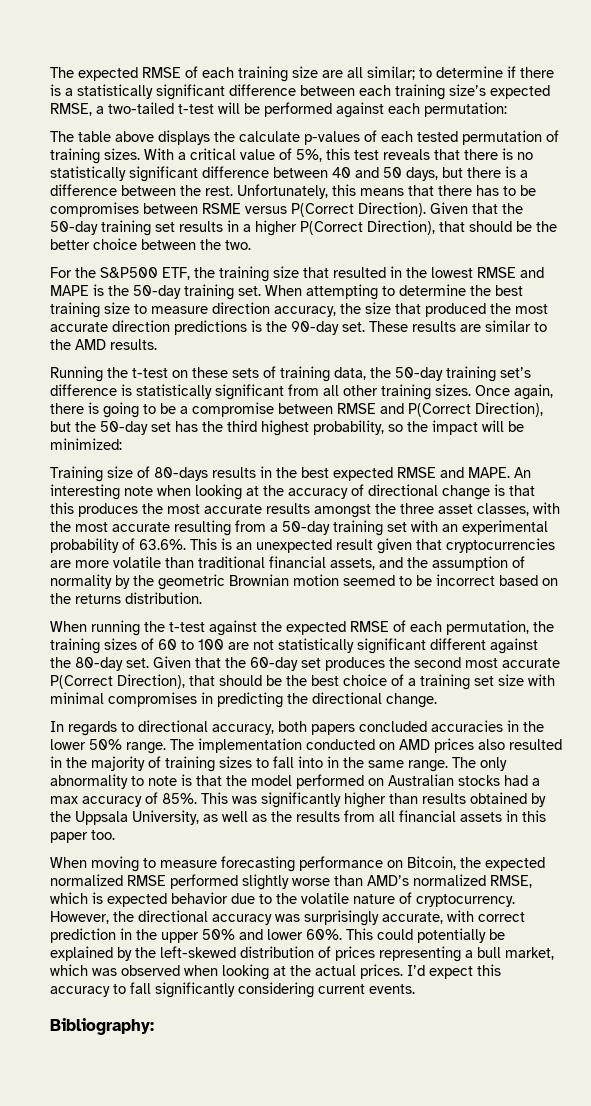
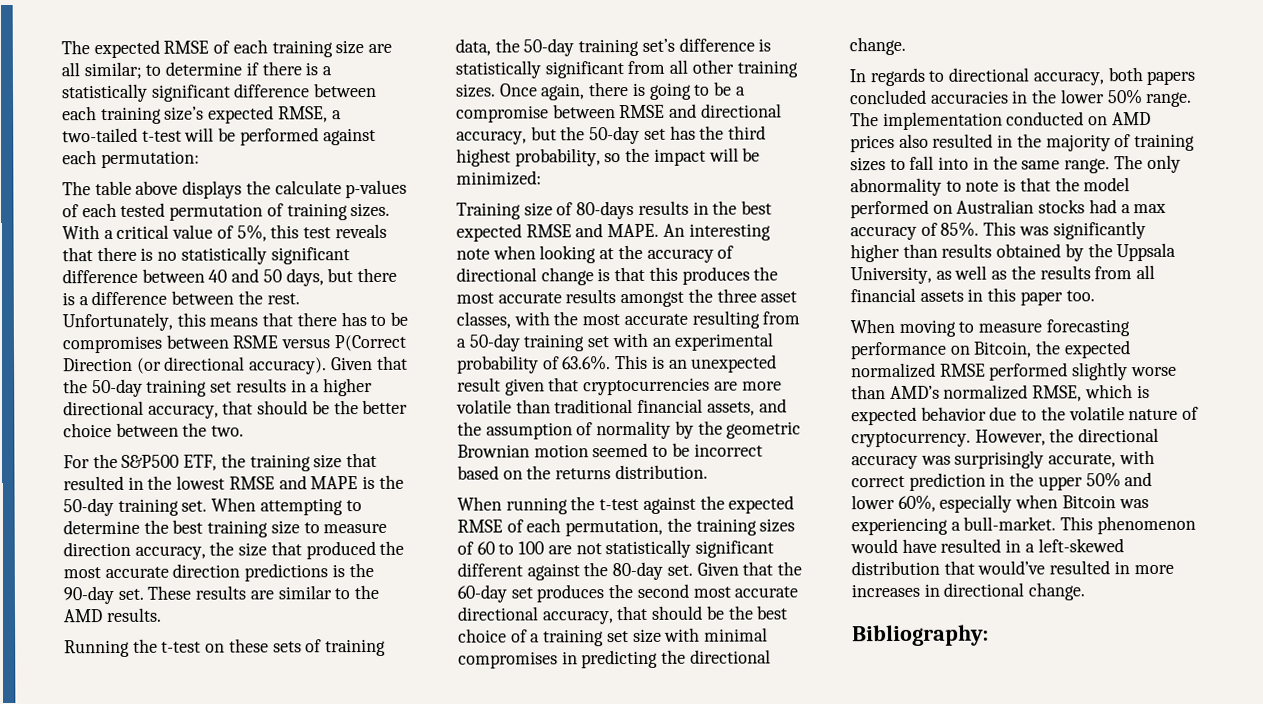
- Unfortunately, this means that there has to be compromises between RSME versus P(Correct Direction).
+ Unfortunately, this means that there has to be compromises between RSME versus P(Correct Direction (or directional accuracy).
- Given that the 50-day training set results in a higher P(Correct Direction), that should be the better choice between the two.
+ Given that the 50-day training set results in a higher directional accuracy, that should be the better choice between the two.
- Once again, there is going to be a compromise between RMSE and P(Correct Direction), but the 50-day set has the third highest probability, so the impact will be minimized:
+ Once again, there is going to be a compromise between RMSE and directional accuracy, but the 50-day set has the third highest probability, so the impact will be minimized:
- Given that the 60-day set produces the second most accurate P(Correct Direction), that should be the best choice of a training set size with minimal compromises in predicting the directional change.
+ Given that the 60-day set produces the second most accurate directional accuracy, that should be the best choice of a training set size with minimal compromises in predicting the directional change.
- However, the directional accuracy was surprisingly accurate, with correct prediction in the upper 50% and lower 60%. This could potentially be explained by the left-skewed distribution of prices representing a bull market, which was observed when looking at the actual prices. I’d expect this accuracy to fall significantly considering current events.
+ However, the directional accuracy was surprisingly accurate, with correct prediction in the upper 50% and lower 60%, especially when Bitcoin was experiencing a bull-market. This phenomenon would have resulted in a left-skewed distribution that would’ve resulted in more increases in directional change.

